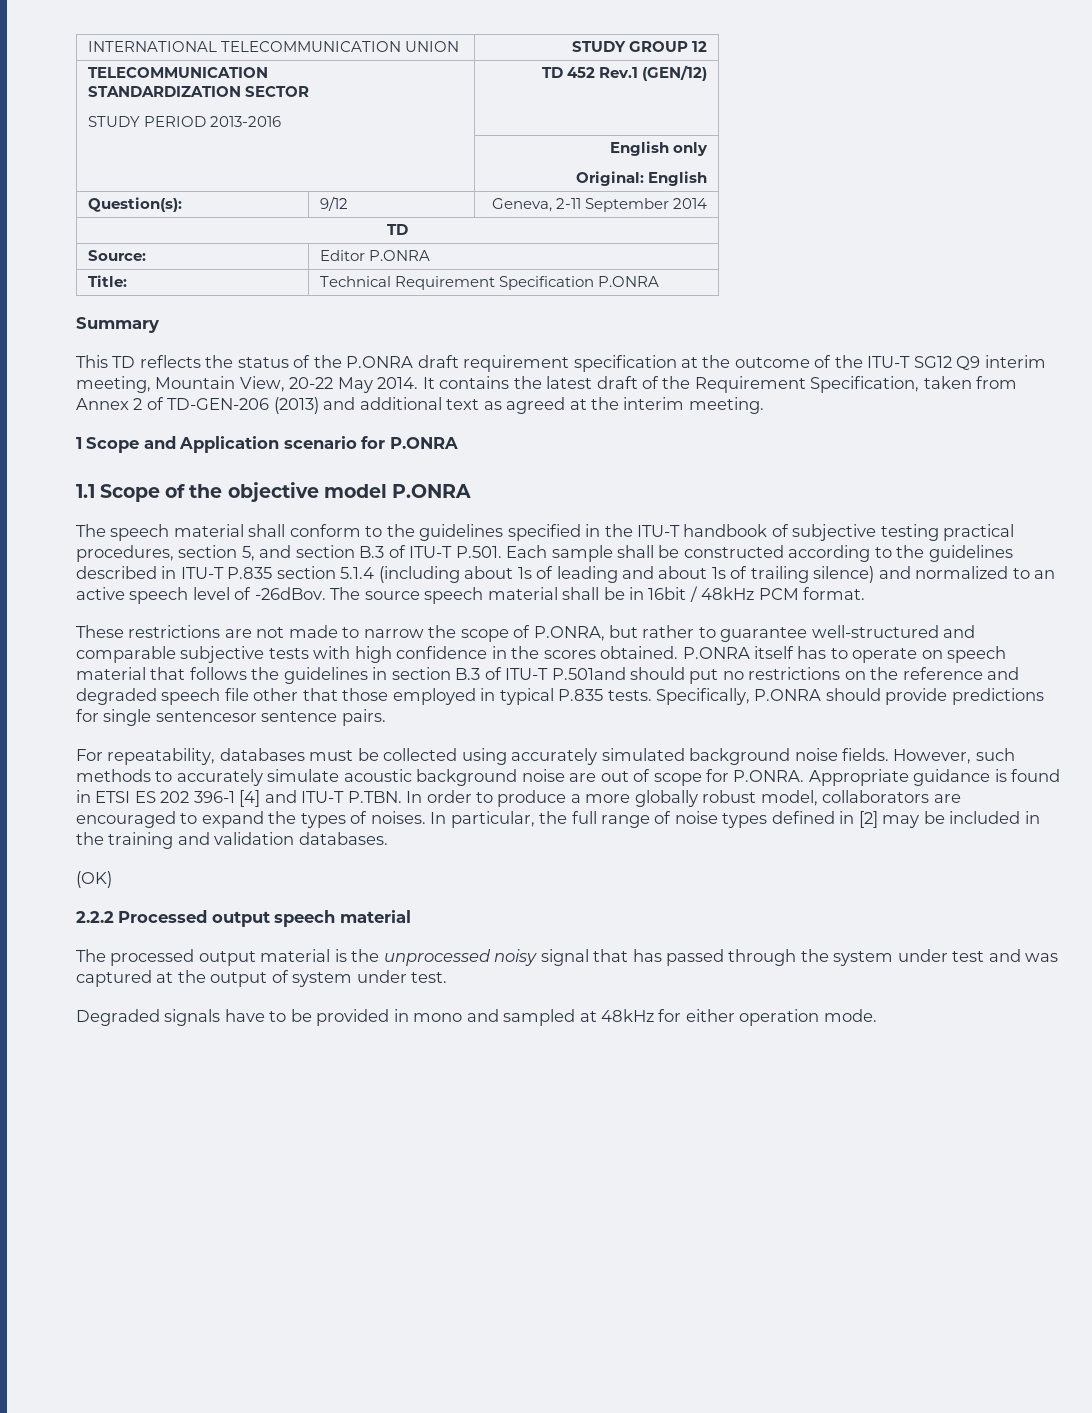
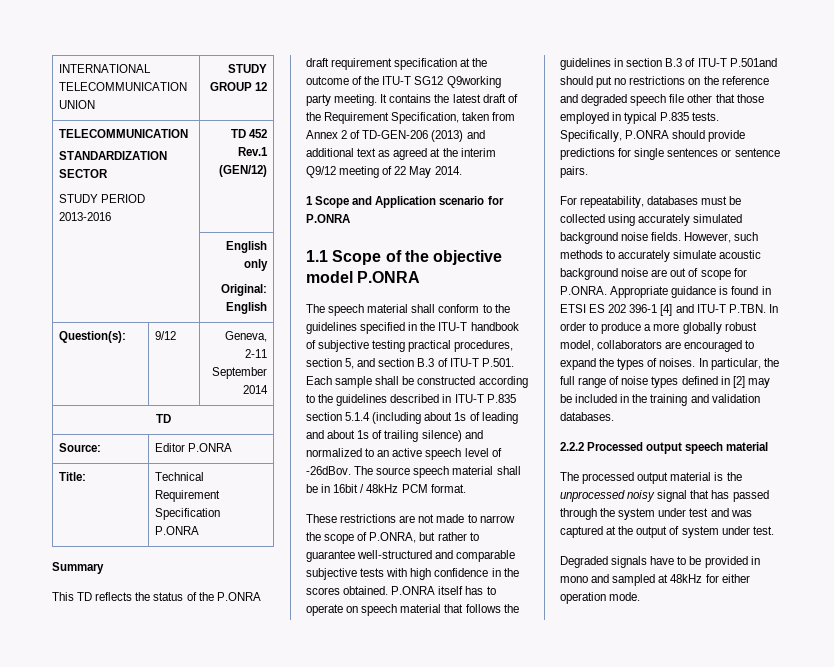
- This TD reflects the status of the P.ONRA draft requirement specification at the outcome of the ITU-T SG12 Q9 interim meeting, Mountain View, 20-22 May 2014.
+ This TD reflects the status of the P.ONRA draft requirement specification at the outcome of the ITU-T SG12 Q9working party meeting.
- It contains the latest draft of the Requirement Specification, taken from Annex 2 of TD-GEN-206 (2013) and additional text as agreed at the interim meeting.
+ It contains the latest draft of the Requirement Specification, taken from Annex 2 of TD-GEN-206 (2013) and additional text as agreed at the interim Q9/12 meeting of 22 May 2014.
- Specifically, P.ONRA should provide predictions for single sentencesor sentence pairs.
+ Specifically, P.ONRA should provide predictions for single sentences or sentence pairs.
- (OK)

